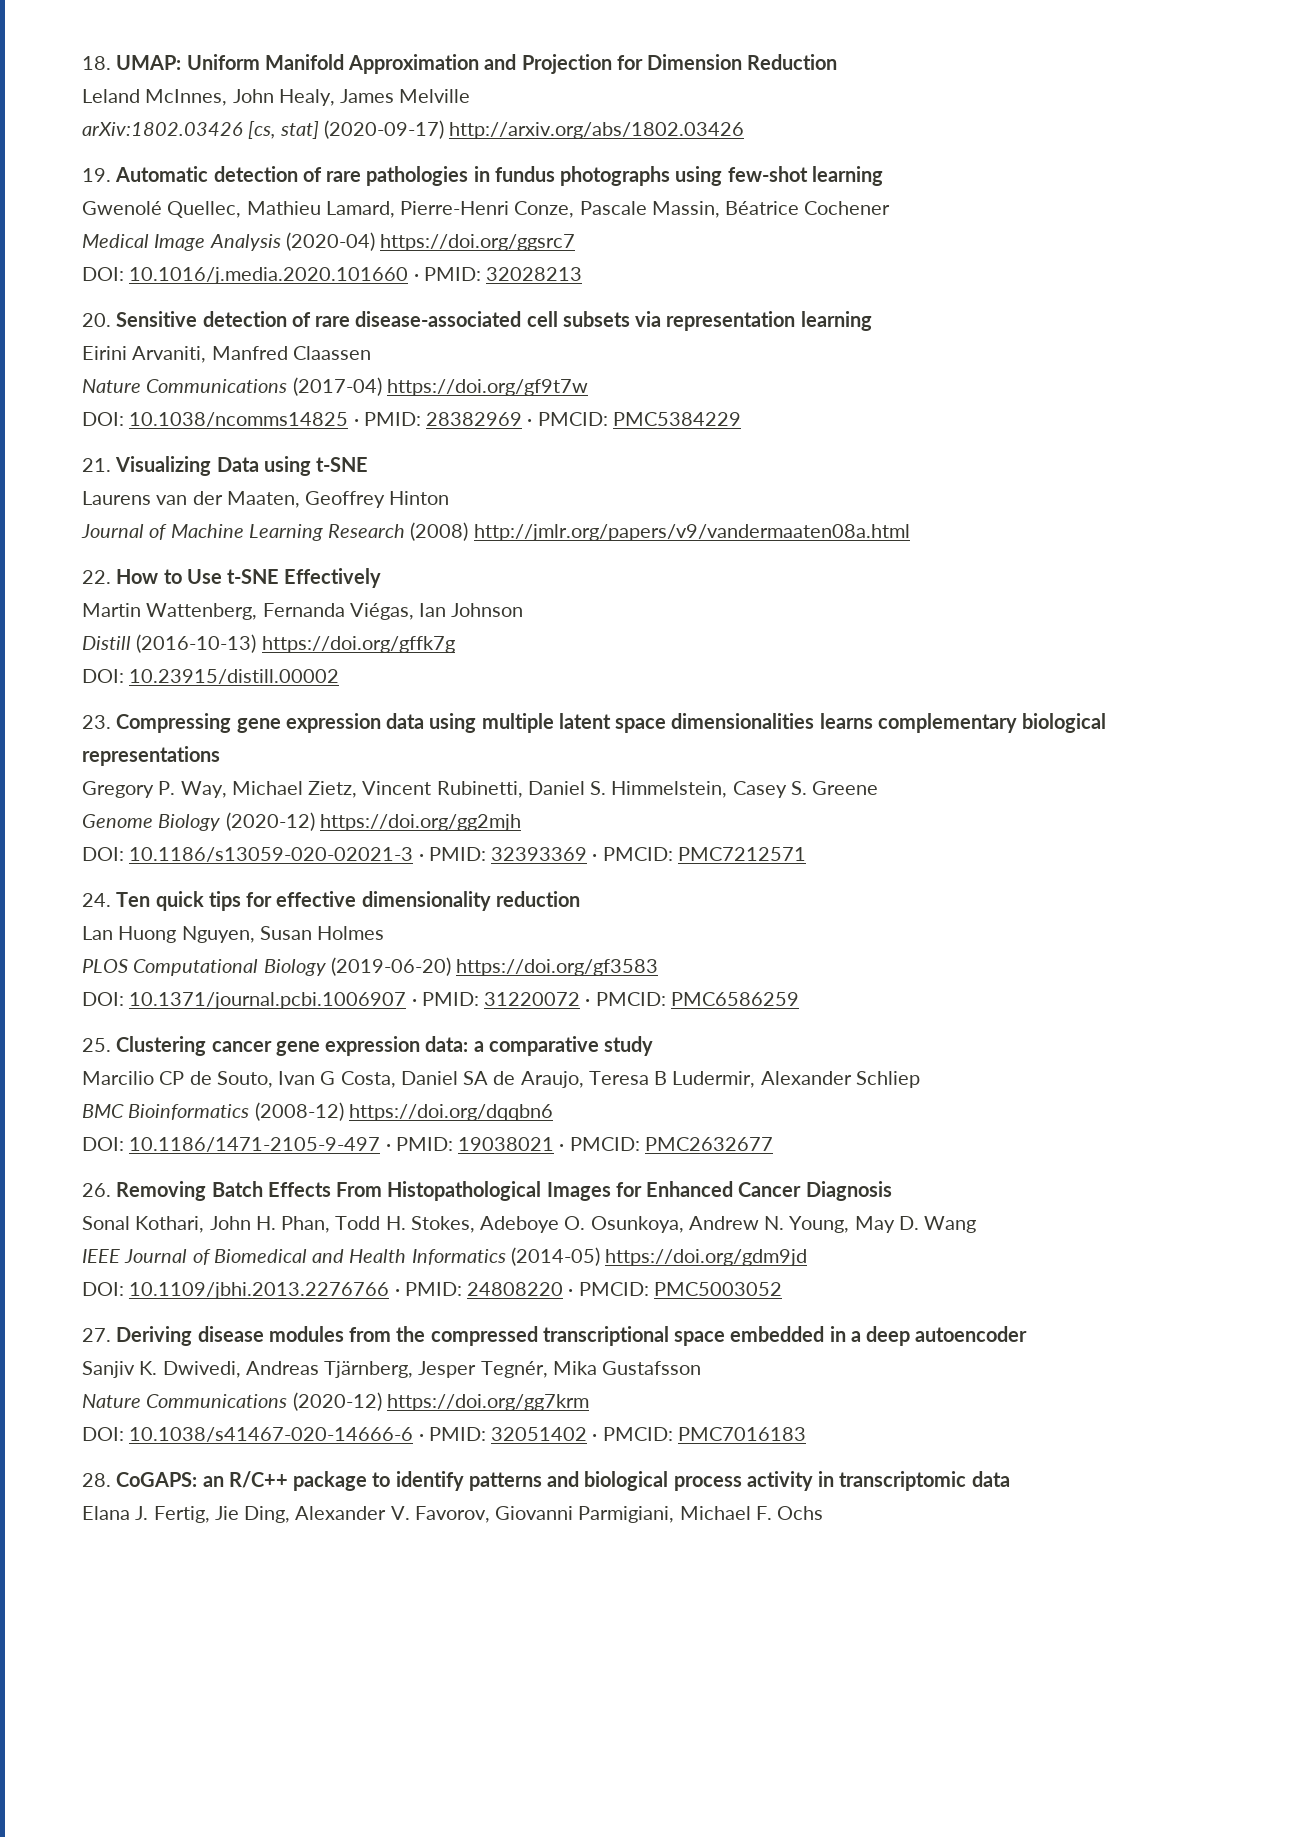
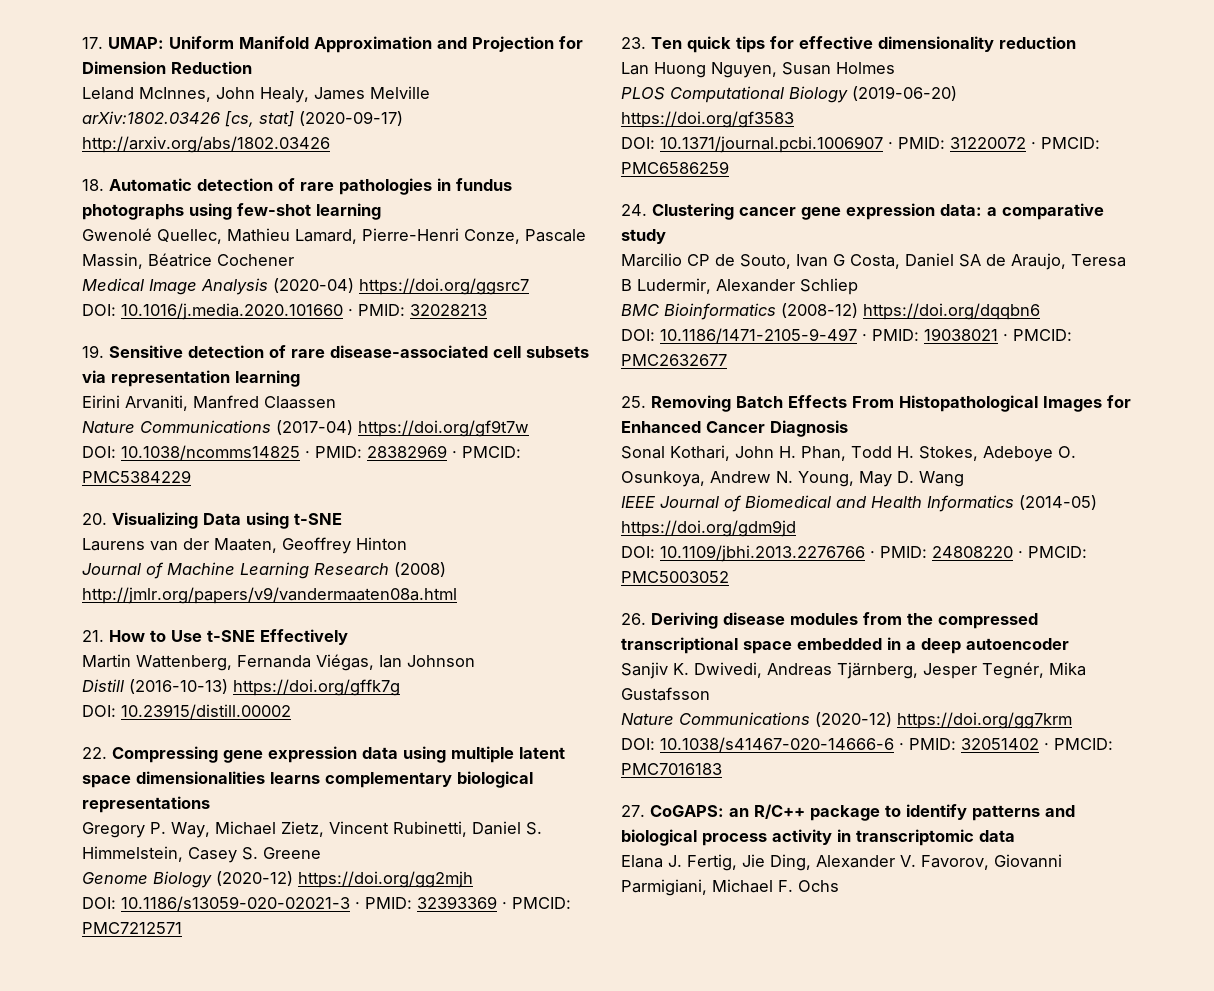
- 18. UMAP: Uniform Manifold Approximation and Projection for Dimension Reduction
+ 17. UMAP: Uniform Manifold Approximation and Projection for Dimension Reduction
- 19. Automatic detection of rare pathologies in fundus photographs using few-shot learning
+ 18. Automatic detection of rare pathologies in fundus photographs using few-shot learning
- 20. Sensitive detection of rare disease-associated cell subsets via representation learning
+ 19. Sensitive detection of rare disease-associated cell subsets via representation learning
- 21. Visualizing Data using t-SNE
+ 20. Visualizing Data using t-SNE
- 22. How to Use t-SNE Effectively
+ 21. How to Use t-SNE Effectively
- 23. Compressing gene expression data using multiple latent space dimensionalities learns complementary biological representations
+ 22. Compressing gene expression data using multiple latent space dimensionalities learns complementary biological representations
- 24. Ten quick tips for effective dimensionality reduction
+ 23. Ten quick tips for effective dimensionality reduction
- 25. Clustering cancer gene expression data: a comparative study
+ 24. Clustering cancer gene expression data: a comparative study
- 26. Removing Batch Effects From Histopathological Images for Enhanced Cancer Diagnosis
+ 25. Removing Batch Effects From Histopathological Images for Enhanced Cancer Diagnosis
- 27. Deriving disease modules from the compressed transcriptional space embedded in a deep autoencoder
+ 26. Deriving disease modules from the compressed transcriptional space embedded in a deep autoencoder
- 28. CoGAPS: an R/C++ package to identify patterns and biological process activity in transcriptomic data
+ 27. CoGAPS: an R/C++ package to identify patterns and biological process activity in transcriptomic data

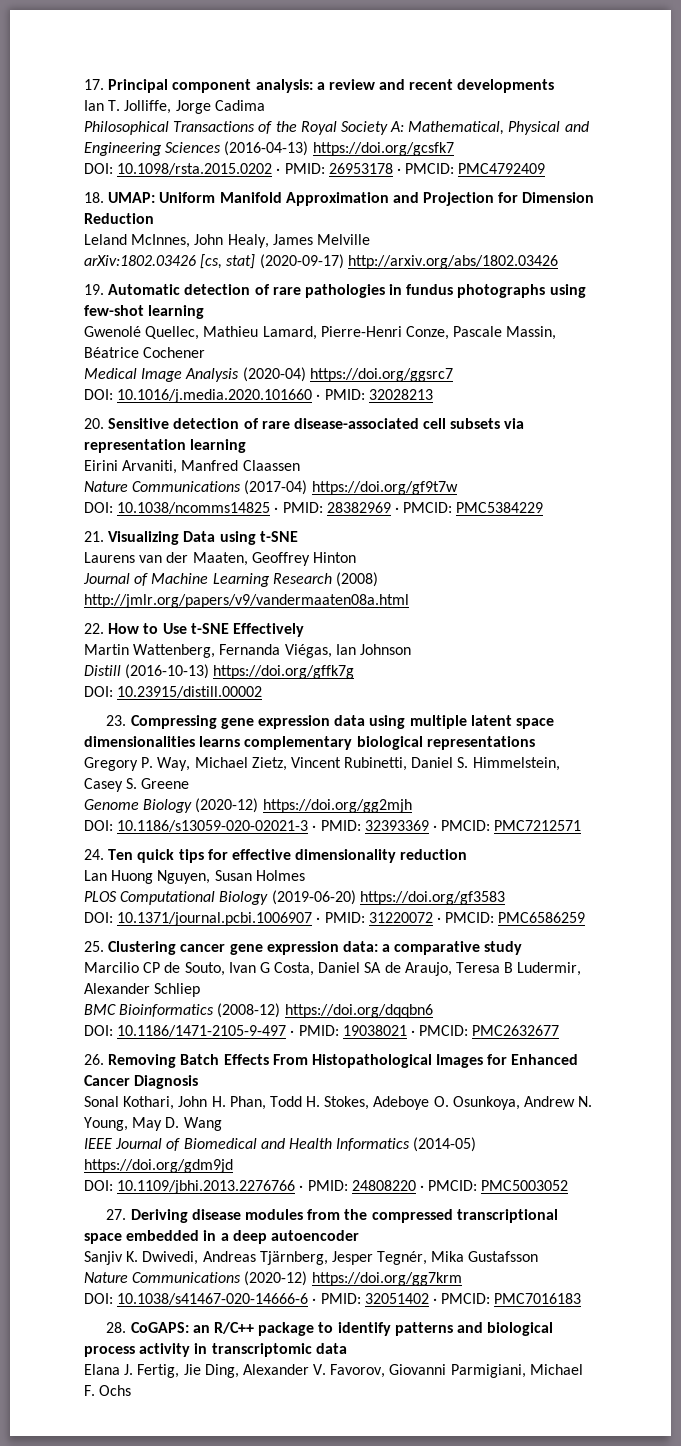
- 17. UMAP: Uniform Manifold Approximation and Projection for Dimension Reduction
+ 17. Principal component analysis: a review and recent developments
+ Ian T. Jolliffe, Jorge Cadima
+ Philosophical Transactions of the Royal Society A: Mathematical, Physical and Engineering Sciences (2016-04-13) https://doi.org/gcsfk7
+ DOI: 10.1098/rsta.2015.0202 · PMID: 26953178 · PMCID: PMC4792409
+ 18. UMAP: Uniform Manifold Approximation and Projection for Dimension Reduction
- 18. Automatic detection of rare pathologies in fundus photographs using few-shot learning
+ 19. Automatic detection of rare pathologies in fundus photographs using few-shot learning
- 19. Sensitive detection of rare disease-associated cell subsets via representation learning
+ 20. Sensitive detection of rare disease-associated cell subsets via representation learning
- 20. Visualizing Data using t-SNE
+ 21. Visualizing Data using t-SNE
- 21. How to Use t-SNE Effectively
+ 22. How to Use t-SNE Effectively
- 22. Compressing gene expression data using multiple latent space dimensionalities learns complementary biological representations
+ 23. Compressing gene expression data using multiple latent space dimensionalities learns complementary biological representations
- 23. Ten quick tips for effective dimensionality reduction
+ 24. Ten quick tips for effective dimensionality reduction
- 24. Clustering cancer gene expression data: a comparative study
+ 25. Clustering cancer gene expression data: a comparative study
- 25. Removing Batch Effects From Histopathological Images for Enhanced Cancer Diagnosis
+ 26. Removing Batch Effects From Histopathological Images for Enhanced Cancer Diagnosis
- 26. Deriving disease modules from the compressed transcriptional space embedded in a deep autoencoder
+ 27. Deriving disease modules from the compressed transcriptional space embedded in a deep autoencoder
- 27. CoGAPS: an R/C++ package to identify patterns and biological process activity in transcriptomic data
+ 28. CoGAPS: an R/C++ package to identify patterns and biological process activity in transcriptomic data

